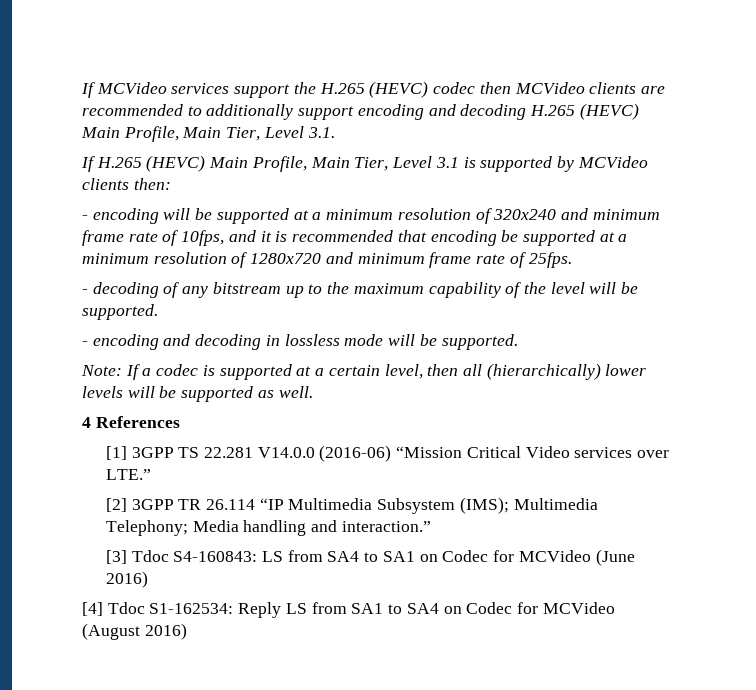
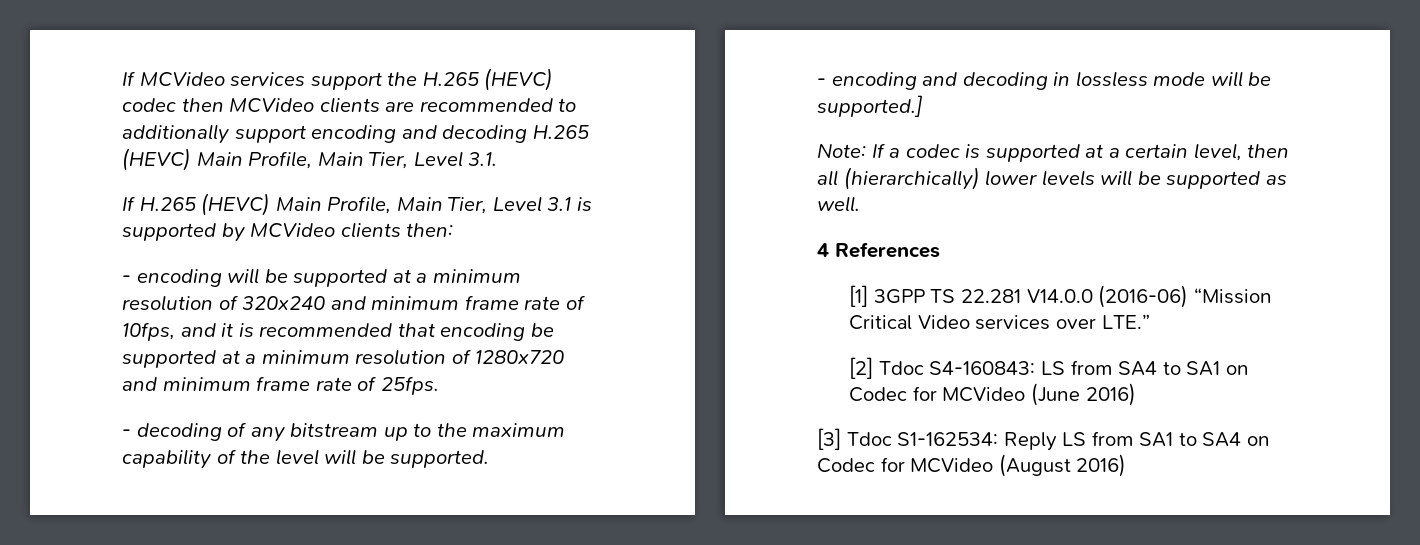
- - encoding and decoding in lossless mode will be supported.
+ - encoding and decoding in lossless mode will be supported.]
- [2] 3GPP TR 26.114 “IP Multimedia Subsystem (IMS); Multimedia Telephony; Media handling and interaction.”
- [3] Tdoc S4-160843: LS from SA4 to SA1 on Codec for MCVideo (June 2016)
+ [2] Tdoc S4-160843: LS from SA4 to SA1 on Codec for MCVideo (June 2016)
- [4] Tdoc S1-162534: Reply LS from SA1 to SA4 on Codec for MCVideo (August 2016)
+ [3] Tdoc S1-162534: Reply LS from SA1 to SA4 on Codec for MCVideo (August 2016)

